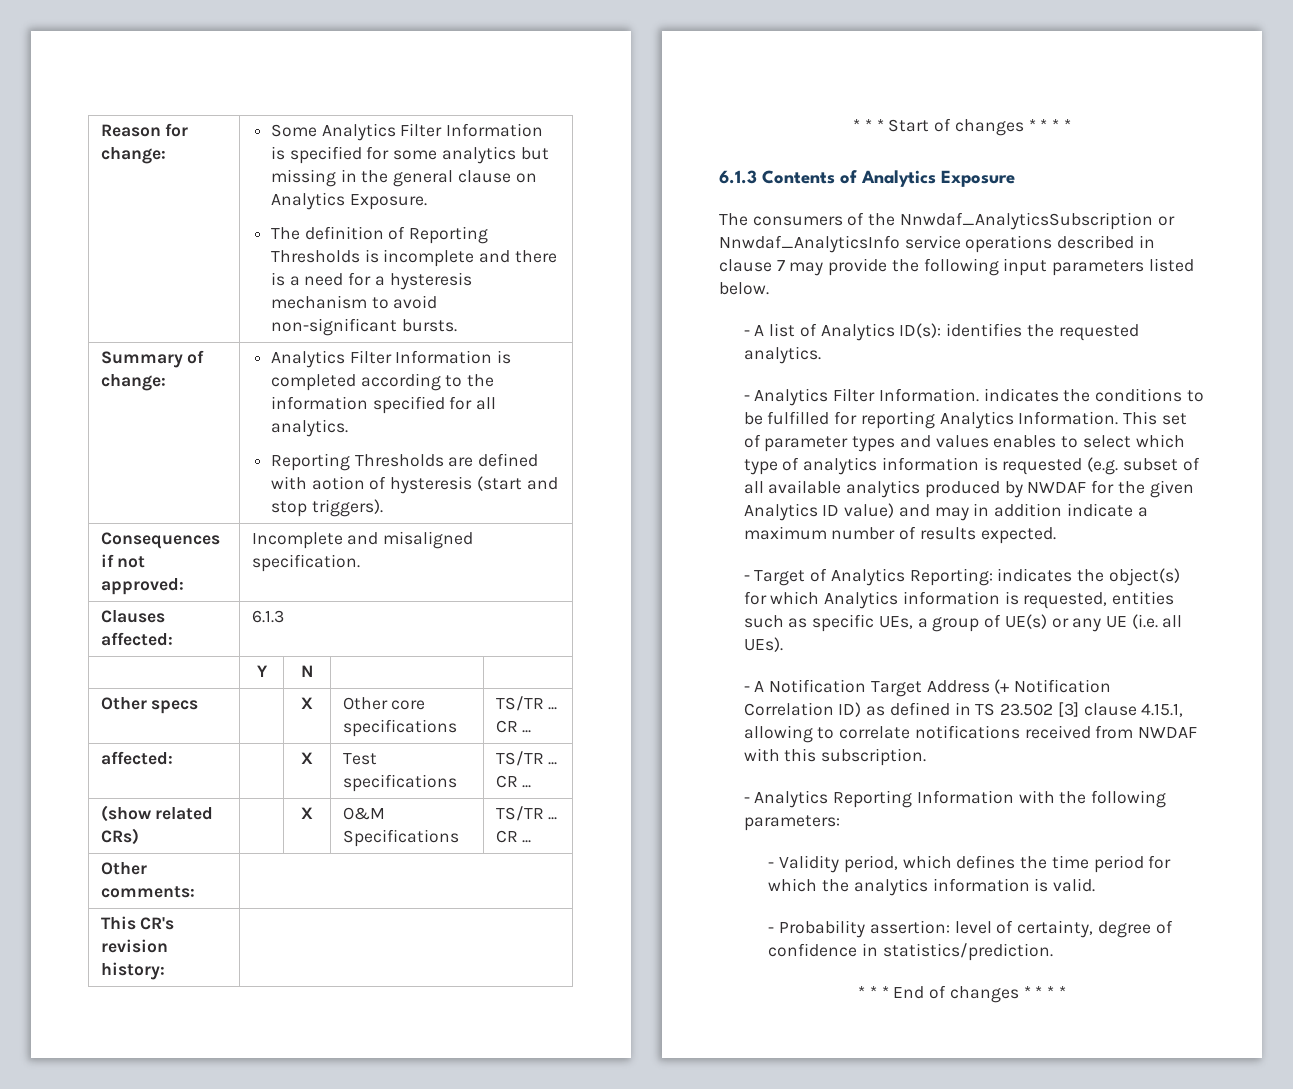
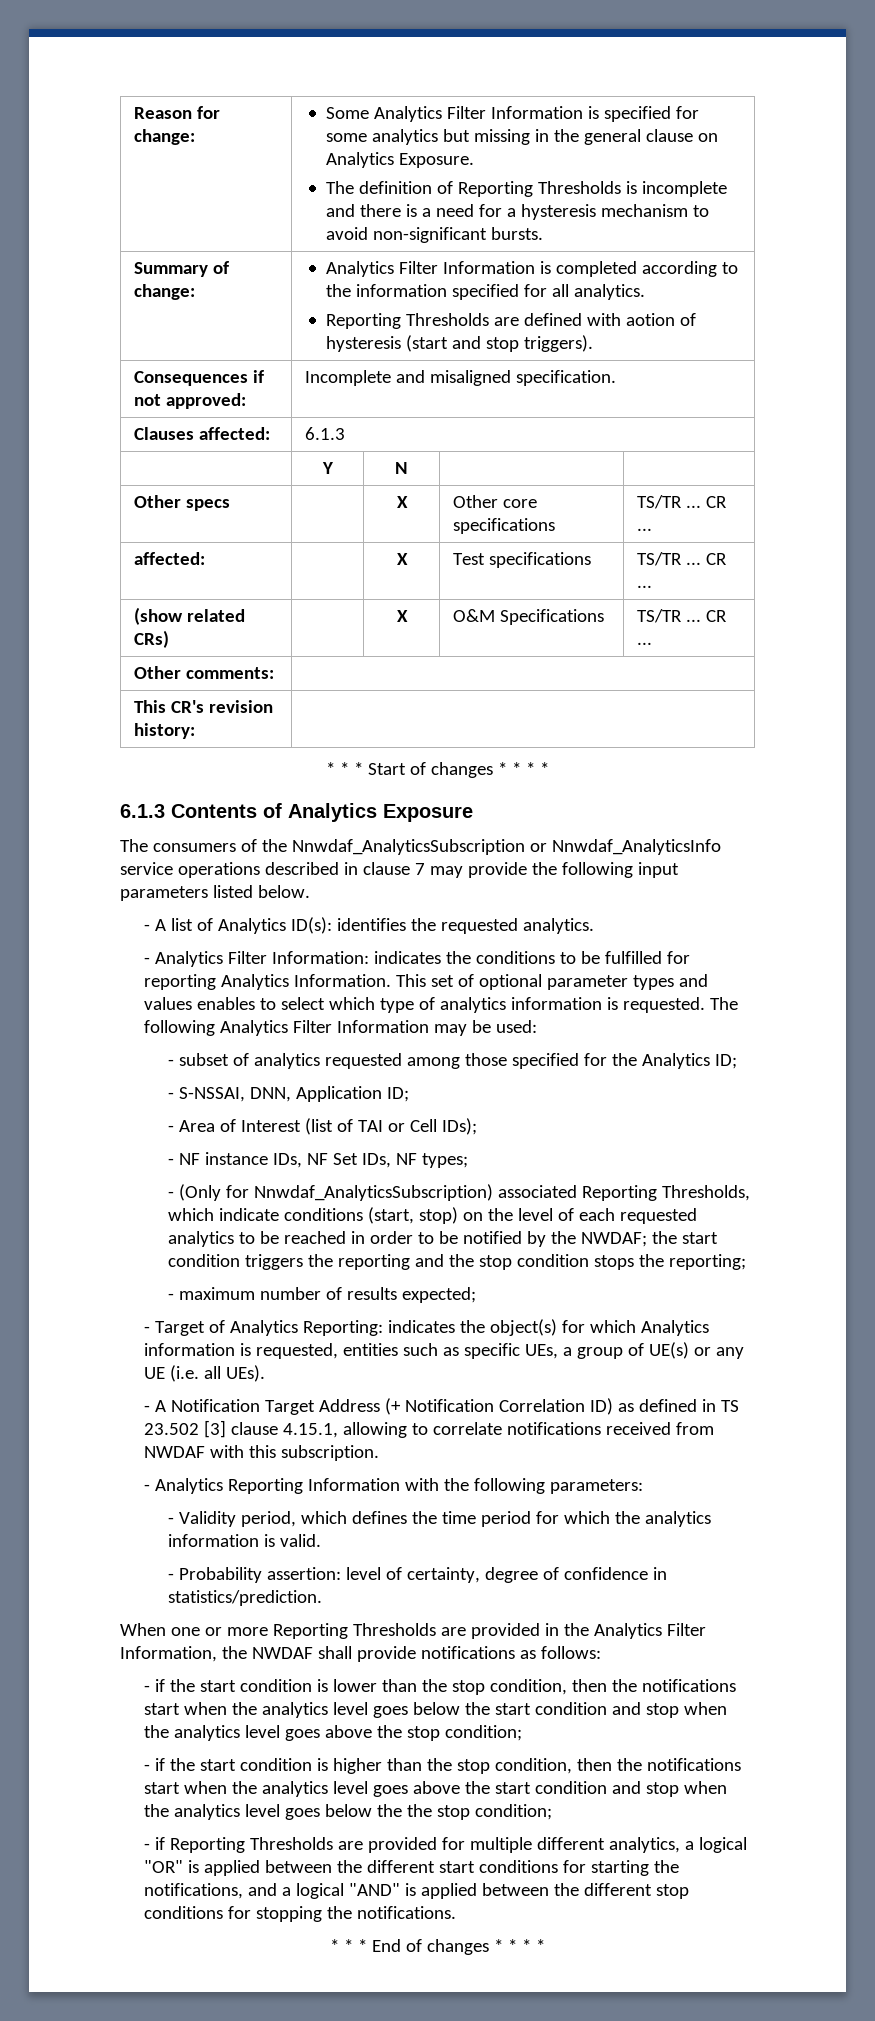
- - Analytics Filter Information. indicates the conditions to be fulfilled for reporting Analytics Information.
+ - Analytics Filter Information: indicates the conditions to be fulfilled for reporting Analytics Information.
- This set of parameter types and values enables to select which type of analytics information is requested (e.g. subset of all available analytics produced by NWDAF for the given Analytics ID value) and may in addition indicate a maximum number of results expected.
+ This set of optional parameter types and values enables to select which type of analytics information is requested. The following Analytics Filter Information may be used:
+ - subset of analytics requested among those specified for the Analytics ID;
+ - S-NSSAI, DNN, Application ID;
+ - Area of Interest (list of TAI or Cell IDs);
+ - NF instance IDs, NF Set IDs, NF types;
+ - (Only for Nnwdaf_AnalyticsSubscription) associated Reporting Thresholds, which indicate conditions (start, stop) on the level of each requested analytics to be reached in order to be notified by the NWDAF; the start condition triggers the reporting and the stop condition stops the reporting;
+ - maximum number of results expected;
+ When one or more Reporting Thresholds are provided in the Analytics Filter Information, the NWDAF shall provide notifications as follows:
+ - if the start condition is lower than the stop condition, then the notifications start when the analytics level goes below the start condition and stop when the analytics level goes above the stop condition;
+ - if the start condition is higher than the stop condition, then the notifications start when the analytics level goes above the start condition and stop when the analytics level goes below the the stop condition;
+ - if Reporting Thresholds are provided for multiple different analytics, a logical "OR" is applied between the different start conditions for starting the notifications, and a logical "AND" is applied between the different stop conditions for stopping the notifications.

